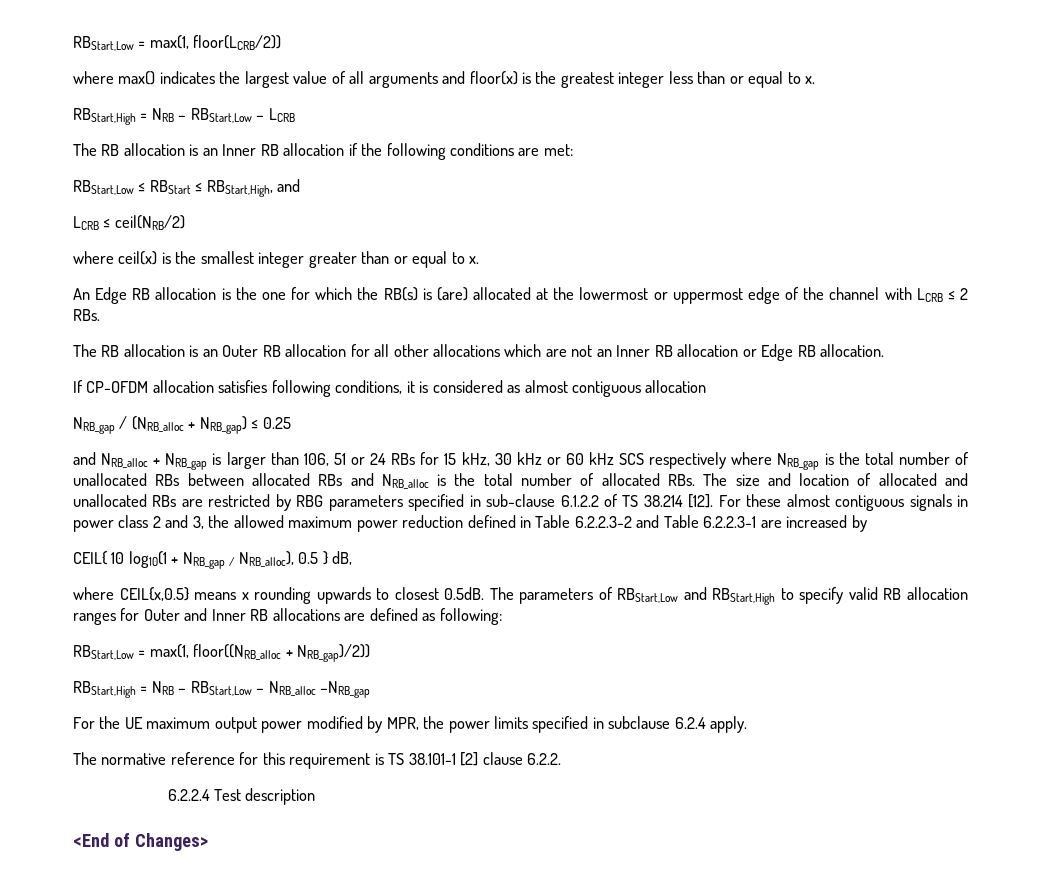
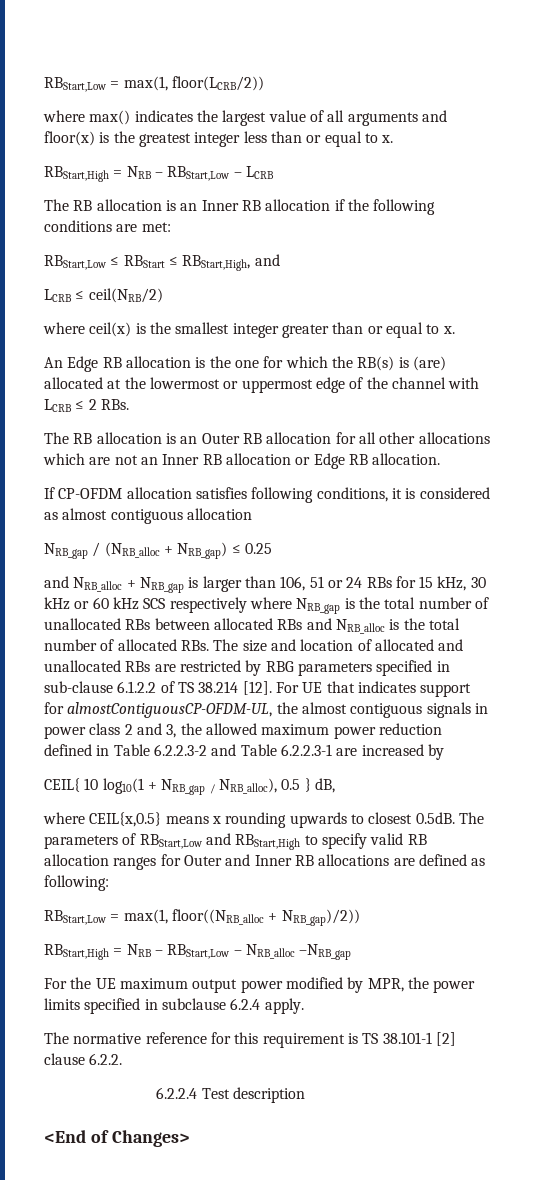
- For these almost contiguous signals in power class 2 and 3, the allowed maximum power reduction defined in Table 6.2.2.3-2 and Table 6.2.2.3-1 are increased by
+ For UE that indicates support for almostContiguousCP-OFDM-UL, the almost contiguous signals in power class 2 and 3, the allowed maximum power reduction defined in Table 6.2.2.3-2 and Table 6.2.2.3-1 are increased by

